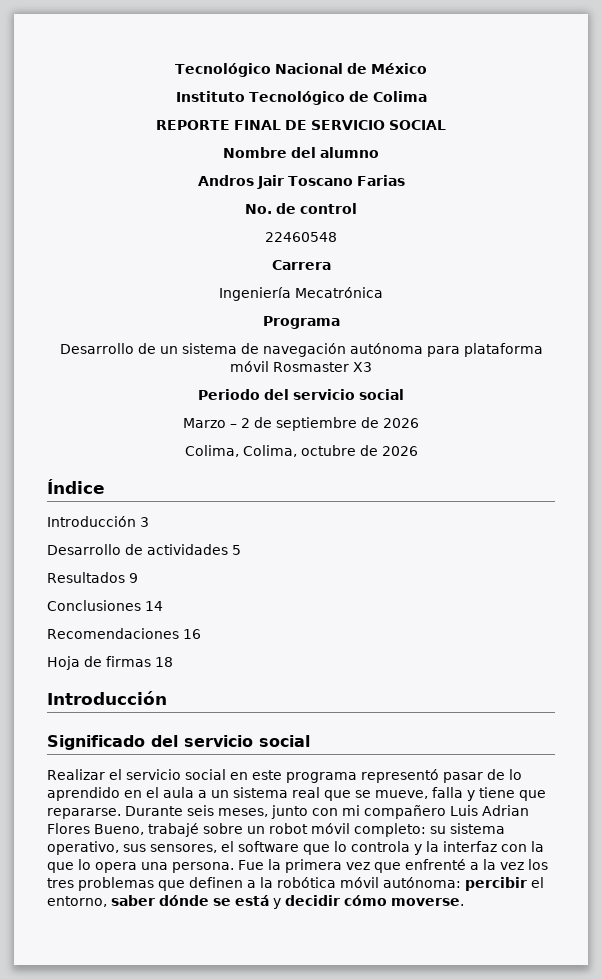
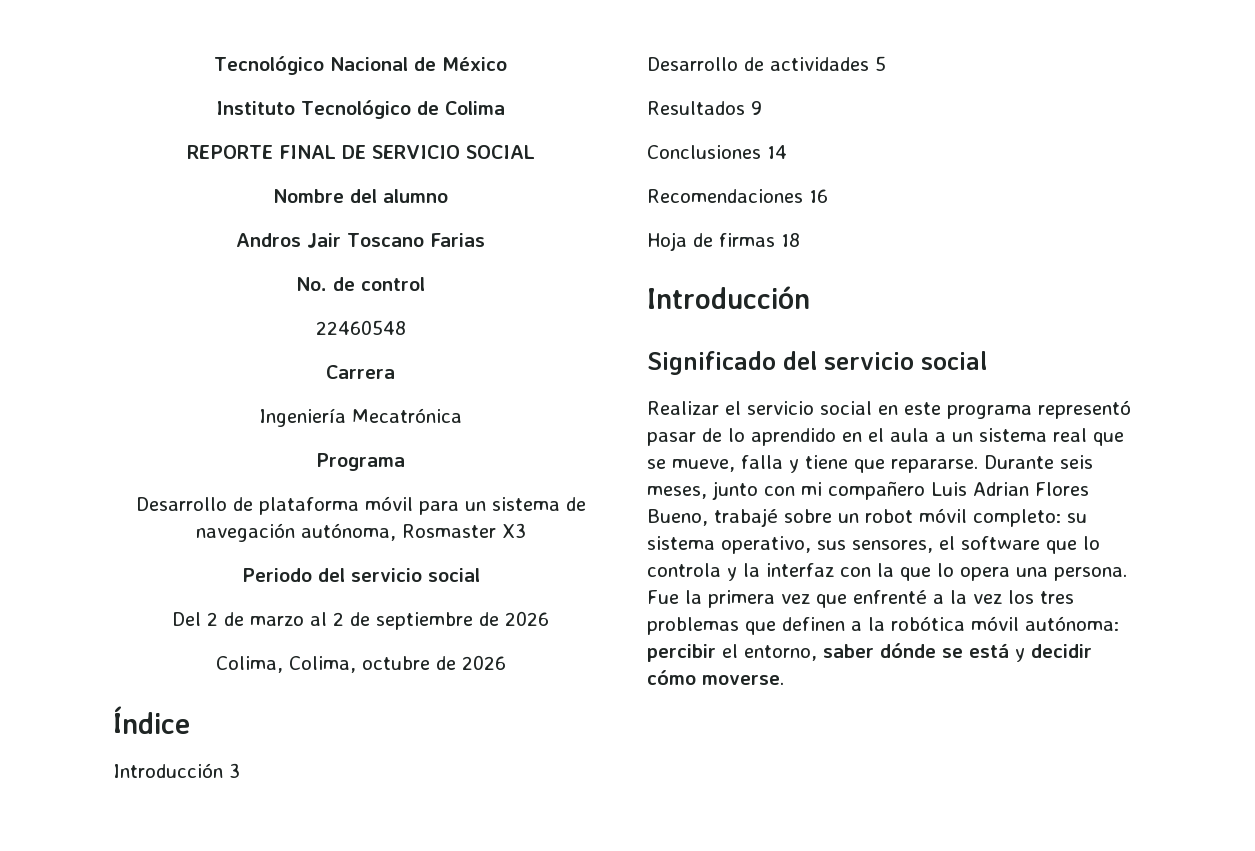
- Desarrollo de un sistema de navegación autónoma para plataforma móvil Rosmaster X3
+ Desarrollo de plataforma móvil para un sistema de navegación autónoma, Rosmaster X3
- Marzo – 2 de septiembre de 2026
+ Del 2 de marzo al 2 de septiembre de 2026

